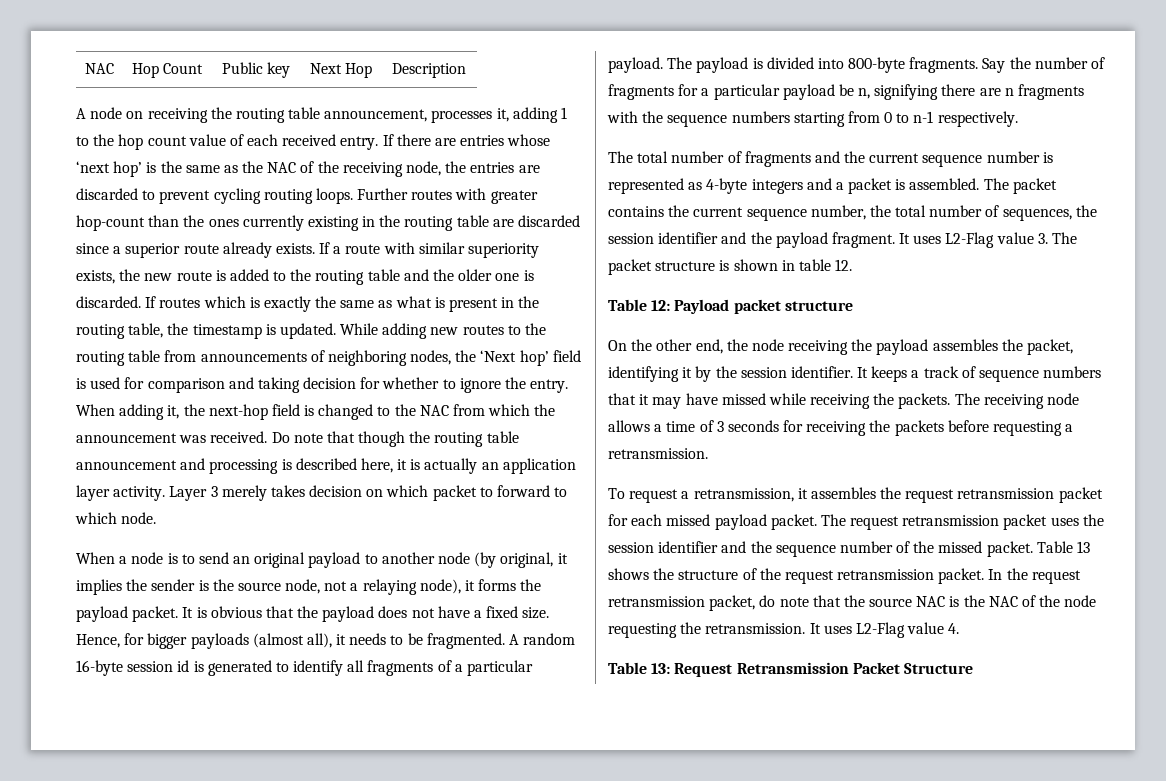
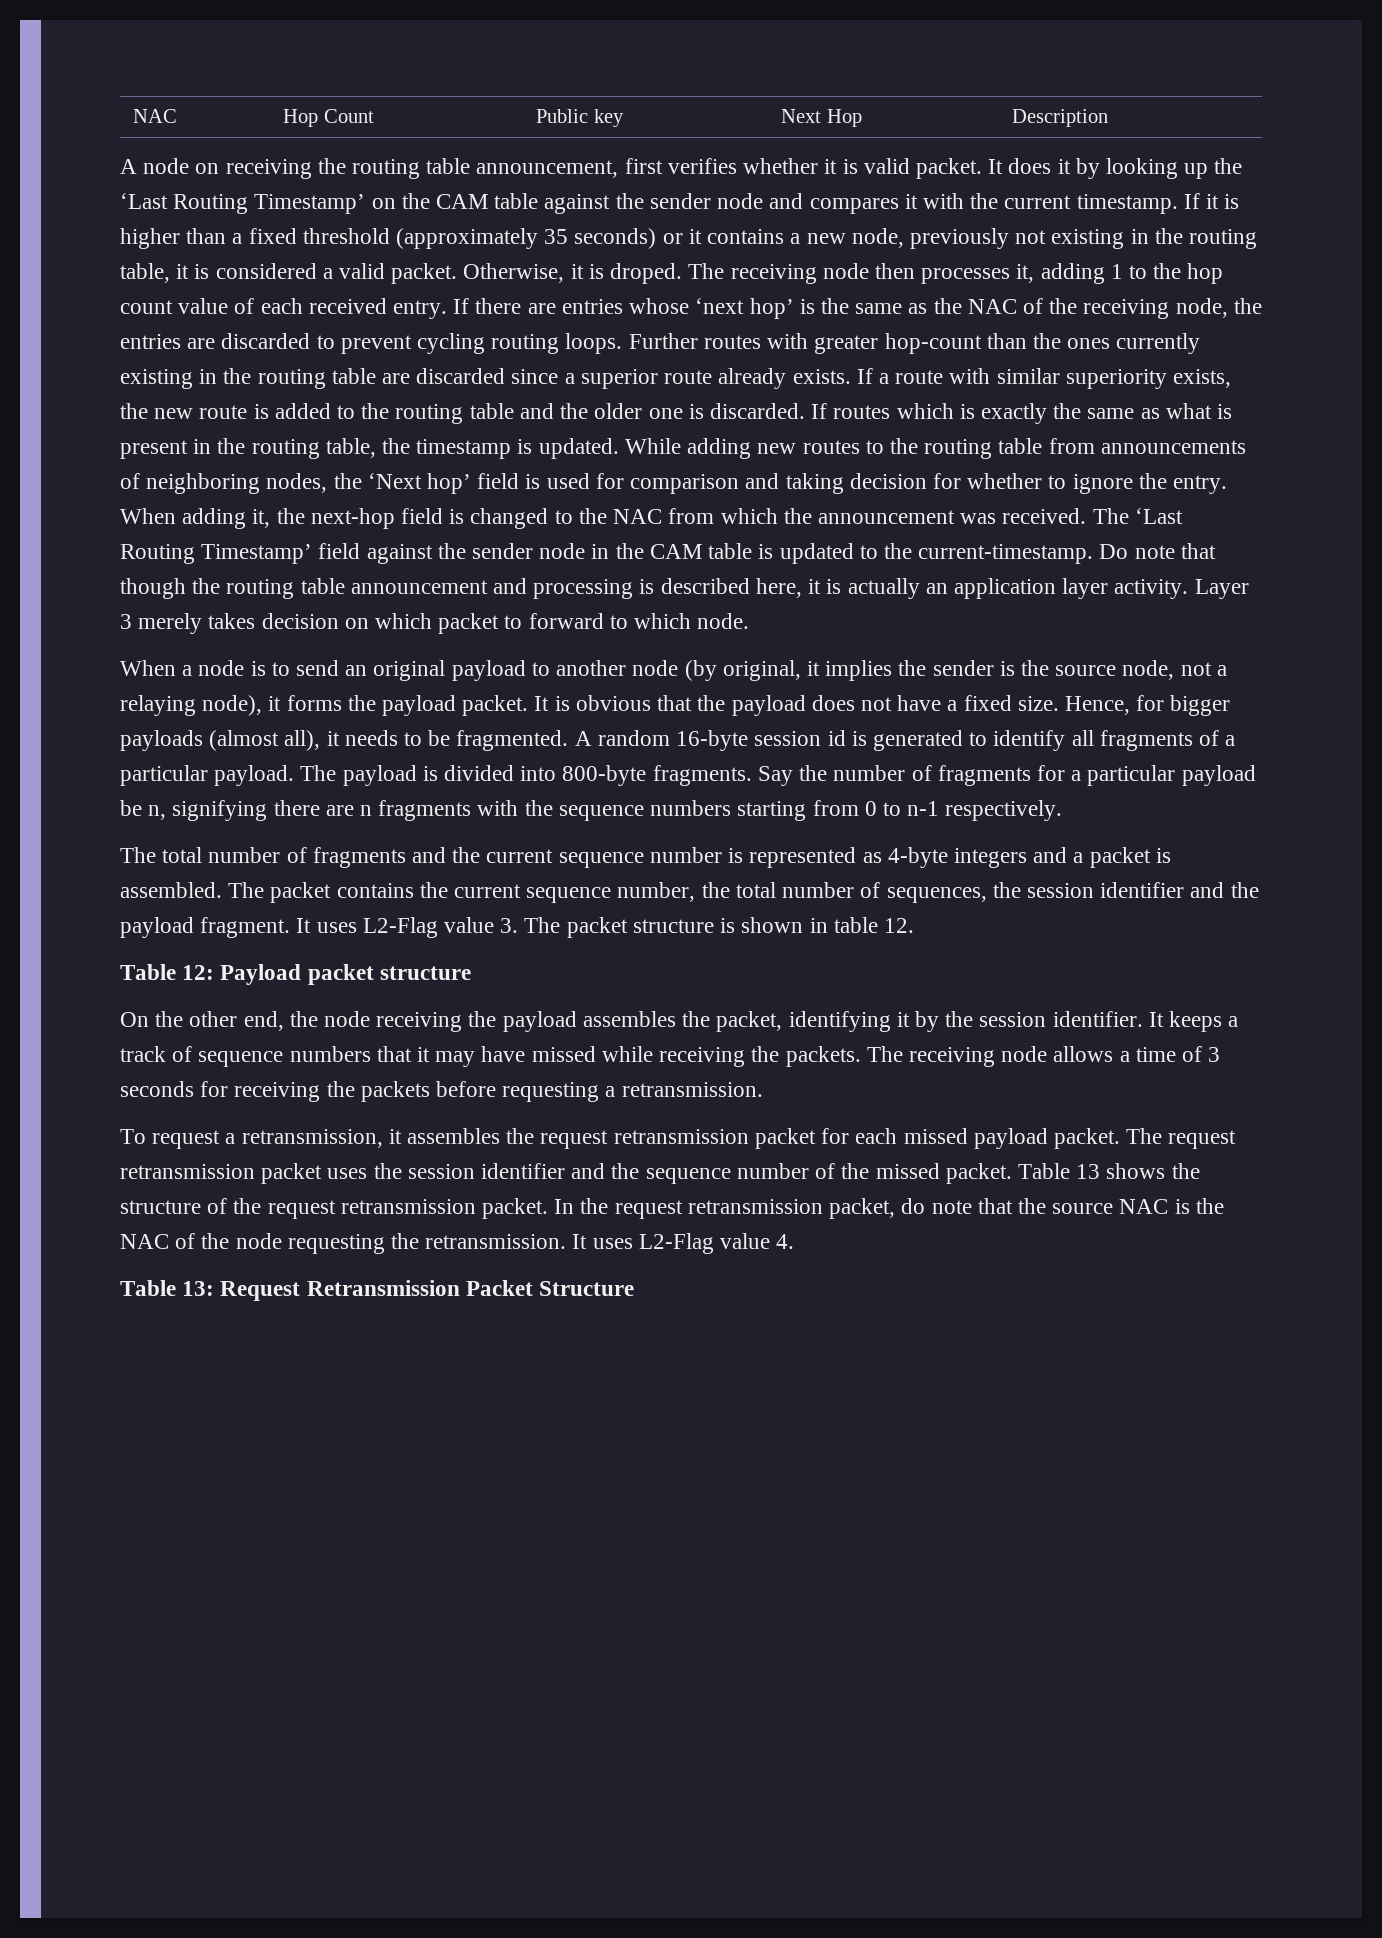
- A node on receiving the routing table announcement, processes it, adding 1 to the hop count value of each received entry.
+ A node on receiving the routing table announcement, first verifies whether it is valid packet. It does it by looking up the ‘Last Routing Timestamp’ on the CAM table against the sender node and compares it with the current timestamp. If it is higher than a fixed threshold (approximately 35 seconds) or it contains a new node, previously not existing in the routing table, it is considered a valid packet. Otherwise, it is droped. The receiving node then processes it, adding 1 to the hop count value of each received entry.
+ The ‘Last Routing Timestamp’ field against the sender node in the CAM table is updated to the current-timestamp.

